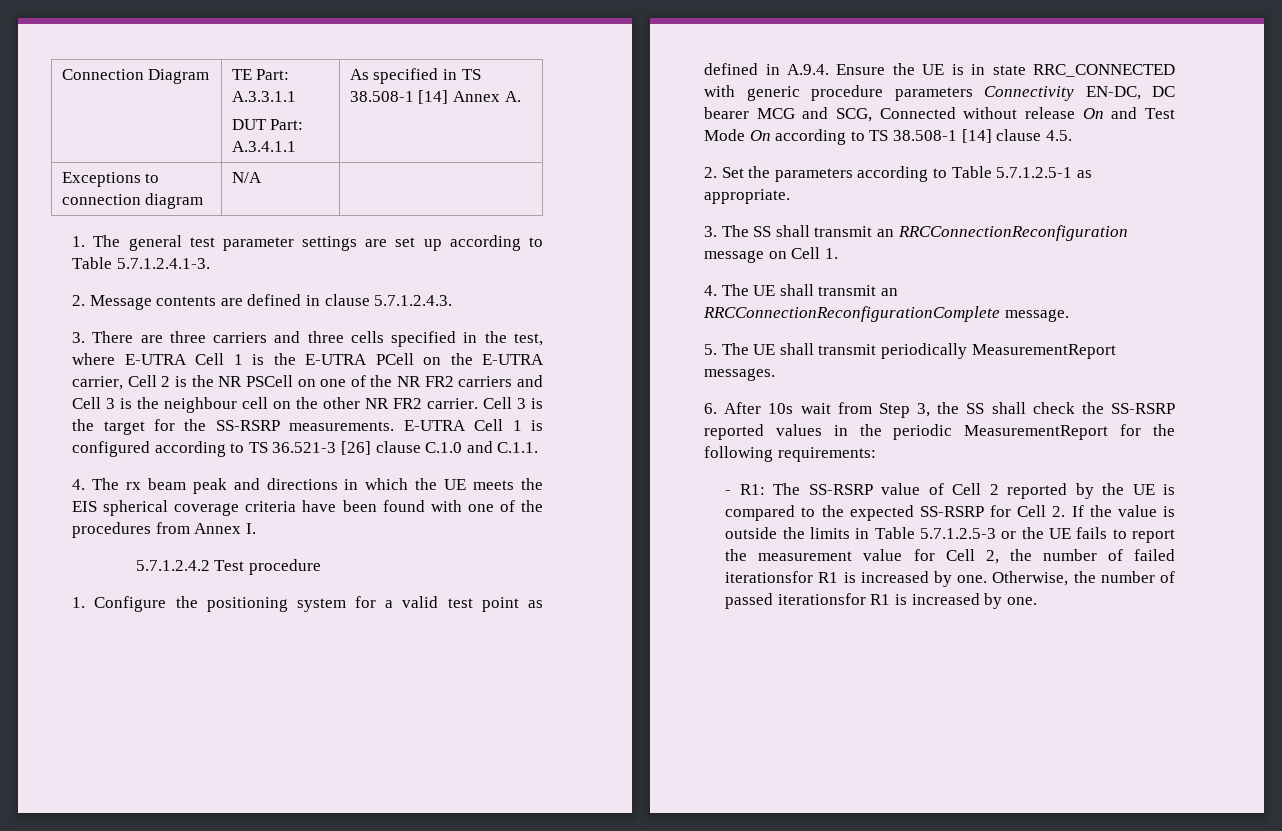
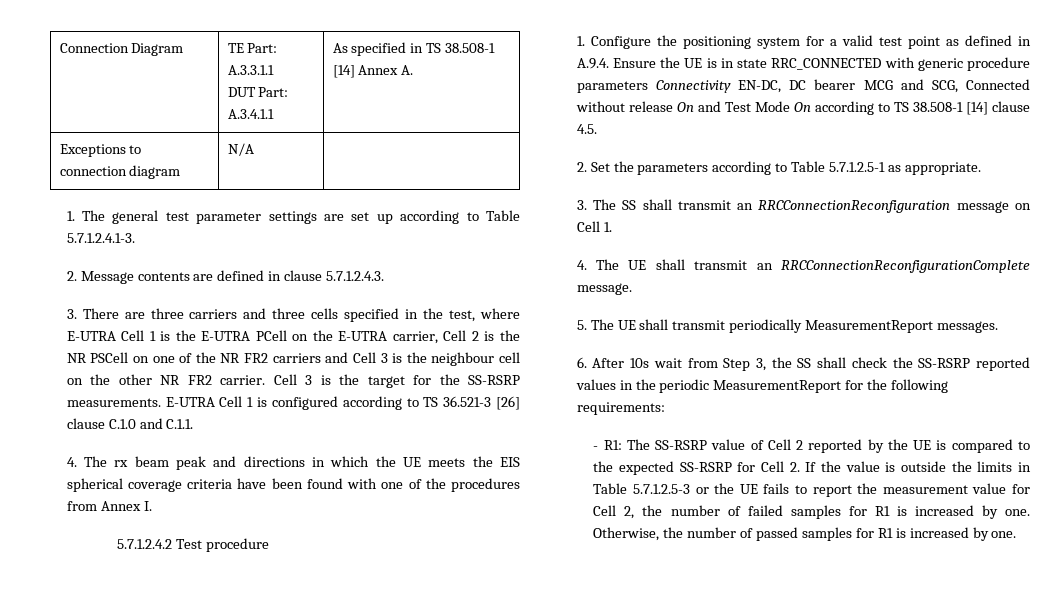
- - R1: The SS-RSRP value of Cell 2 reported by the UE is compared to the expected SS-RSRP for Cell 2. If the value is outside the limits in Table 5.7.1.2.5-3 or the UE fails to report the measurement value for Cell 2, the number of failed iterationsfor R1 is increased by one.
+ - R1: The SS-RSRP value of Cell 2 reported by the UE is compared to the expected SS-RSRP for Cell 2. If the value is outside the limits in Table 5.7.1.2.5-3 or the UE fails to report the measurement value for Cell 2, the number of failed samples for R1 is increased by one.
- Otherwise, the number of passed iterationsfor R1 is increased by one.
+ Otherwise, the number of passed samples for R1 is increased by one.

